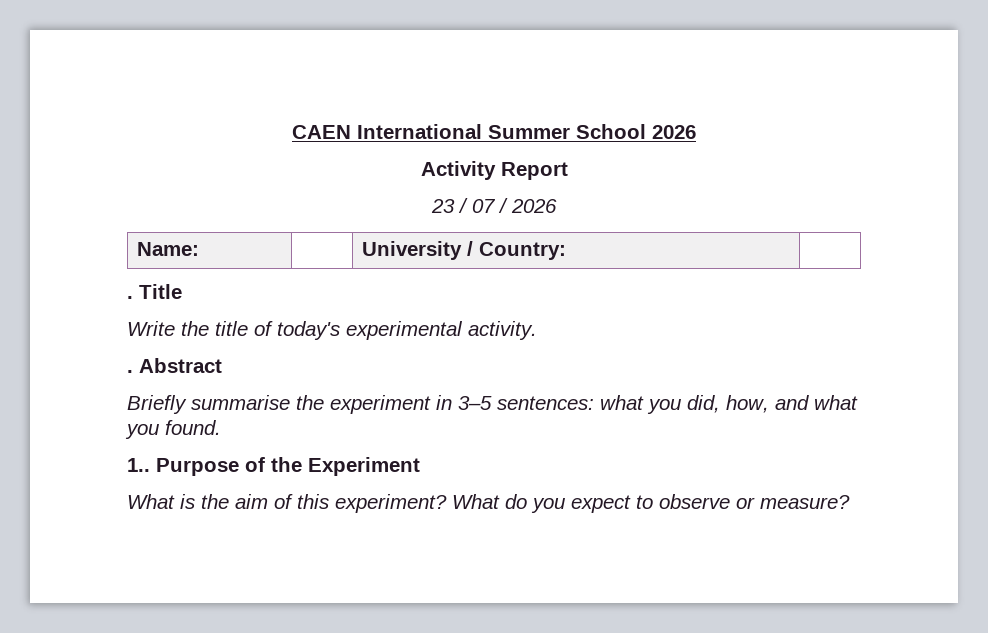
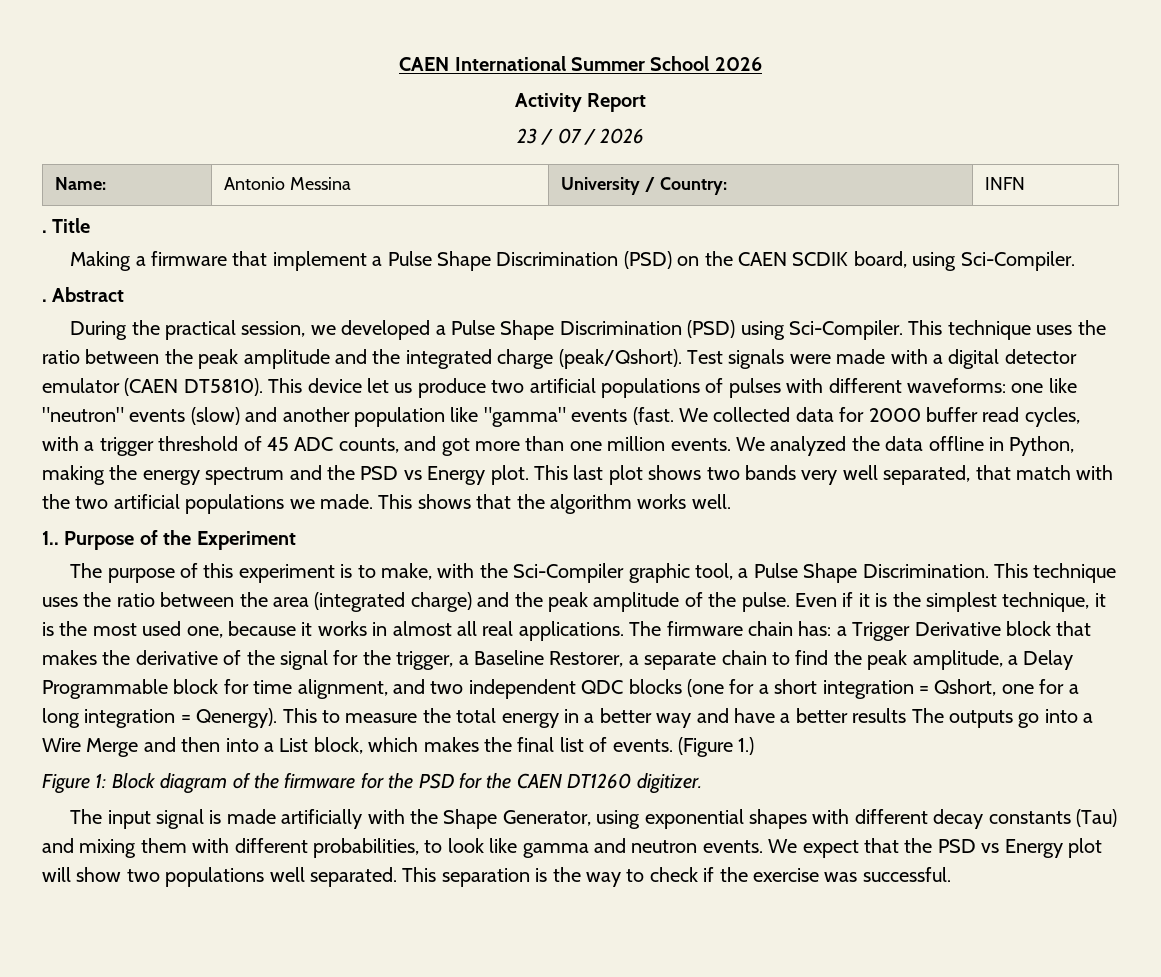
- Name: | | University / Country: |
+ Name: | Antonio Messina | University / Country: | INFN
- Write the title of today's experimental activity.
+ Making a firmware that implement a Pulse Shape Discrimination (PSD) on the CAEN SCDIK board, using Sci-Compiler.
  . Abstract
- Briefly summarise the experiment in 3–5 sentences: what you did, how, and what you found.
+ During the practical session, we developed a Pulse Shape Discrimination (PSD) using Sci-Compiler. This technique uses the ratio between the peak amplitude and the integrated charge (peak/Qshort). Test signals were made with a digital detector emulator (CAEN DT5810). This device let us produce two artificial populations of pulses with different waveforms: one like "neutron" events (slow) and another population like "gamma" events (fast. We collected data for 2000 buffer read cycles, with a trigger threshold of 45 ADC counts, and got more than one million events. We analyzed the data offline in Python, making the energy spectrum and the PSD vs Energy plot. This last plot shows two bands very well separated, that match with the two artificial populations we made. This shows that the algorithm works well.
- What is the aim of this experiment? What do you expect to observe or measure?
+ The purpose of this experiment is to make, with the Sci-Compiler graphic tool, a Pulse Shape Discrimination. This technique uses the ratio between the area (integrated charge) and the peak amplitude of the pulse. Even if it is the simplest technique, it is the most used one, because it works in almost all real applications. The firmware chain has: a Trigger Derivative block that makes the derivative of the signal for the trigger, a Baseline Restorer, a separate chain to find the peak amplitude, a Delay Programmable block for time alignment, and two independent QDC blocks (one for a short integration = Qshort, one for a long integration = Qenergy). This to measure the total energy in a better way and have a better results The outputs go into a Wire Merge and then into a List block, which makes the final list of events. (Figure 1.)
+ Figure 1: Block diagram of the firmware for the PSD for the CAEN DT1260 digitizer.
+ The input signal is made artificially with the Shape Generator, using exponential shapes with different decay constants (Tau) and mixing them with different probabilities, to look like gamma and neutron events. We expect that the PSD vs Energy plot will show two populations well separated. This separation is the way to check if the exercise was successful.

